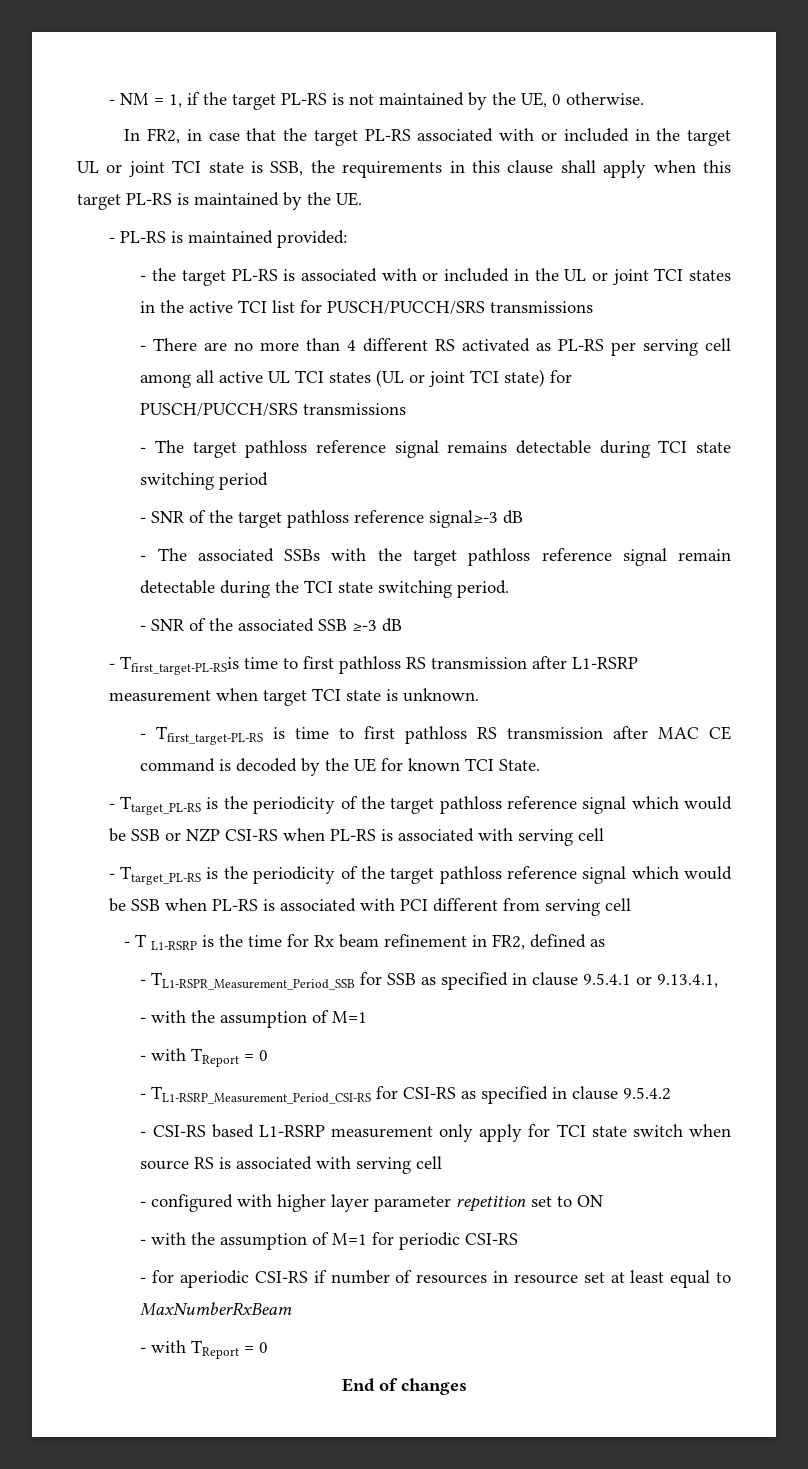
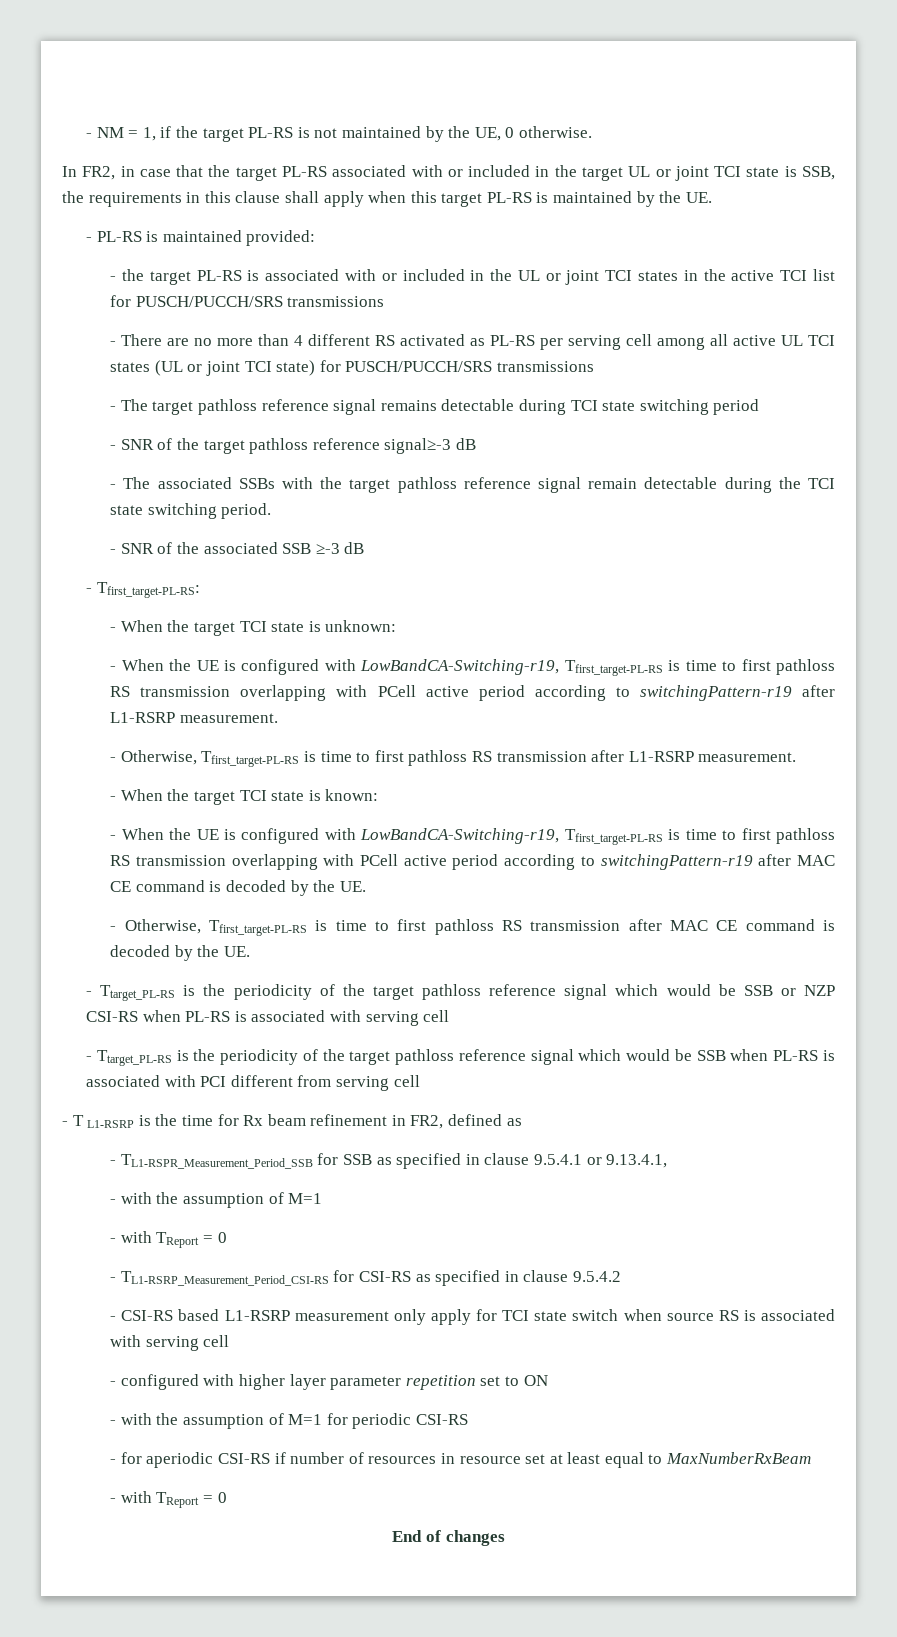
- - Tfirst_target-PL-RSis time to first pathloss RS transmission after L1-RSRP measurement when target TCI state is unknown.
- - Tfirst_target-PL-RS is time to first pathloss RS transmission after MAC CE command is decoded by the UE for known TCI State.
+ - Tfirst_target-PL-RS:
+ - When the target TCI state is unknown:
+ - When the UE is configured with LowBandCA-Switching-r19, Tfirst_target-PL-RS is time to first pathloss RS transmission overlapping with PCell active period according to switchingPattern-r19 after L1-RSRP measurement.
+ - Otherwise, Tfirst_target-PL-RS is time to first pathloss RS transmission after L1-RSRP measurement.
+ - When the target TCI state is known:
+ - When the UE is configured with LowBandCA-Switching-r19, Tfirst_target-PL-RS is time to first pathloss RS transmission overlapping with PCell active period according to switchingPattern-r19 after MAC CE command is decoded by the UE.
+ - Otherwise, Tfirst_target-PL-RS is time to first pathloss RS transmission after MAC CE command is decoded by the UE.

